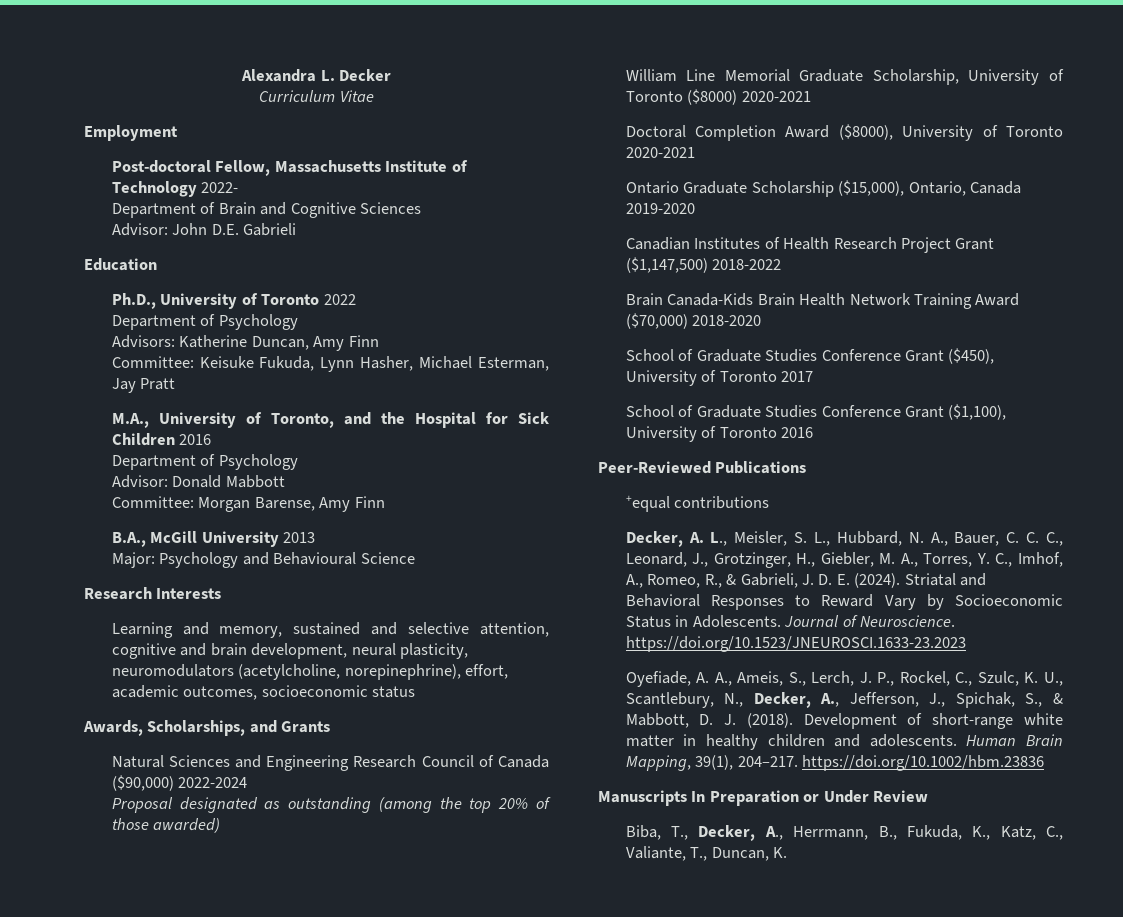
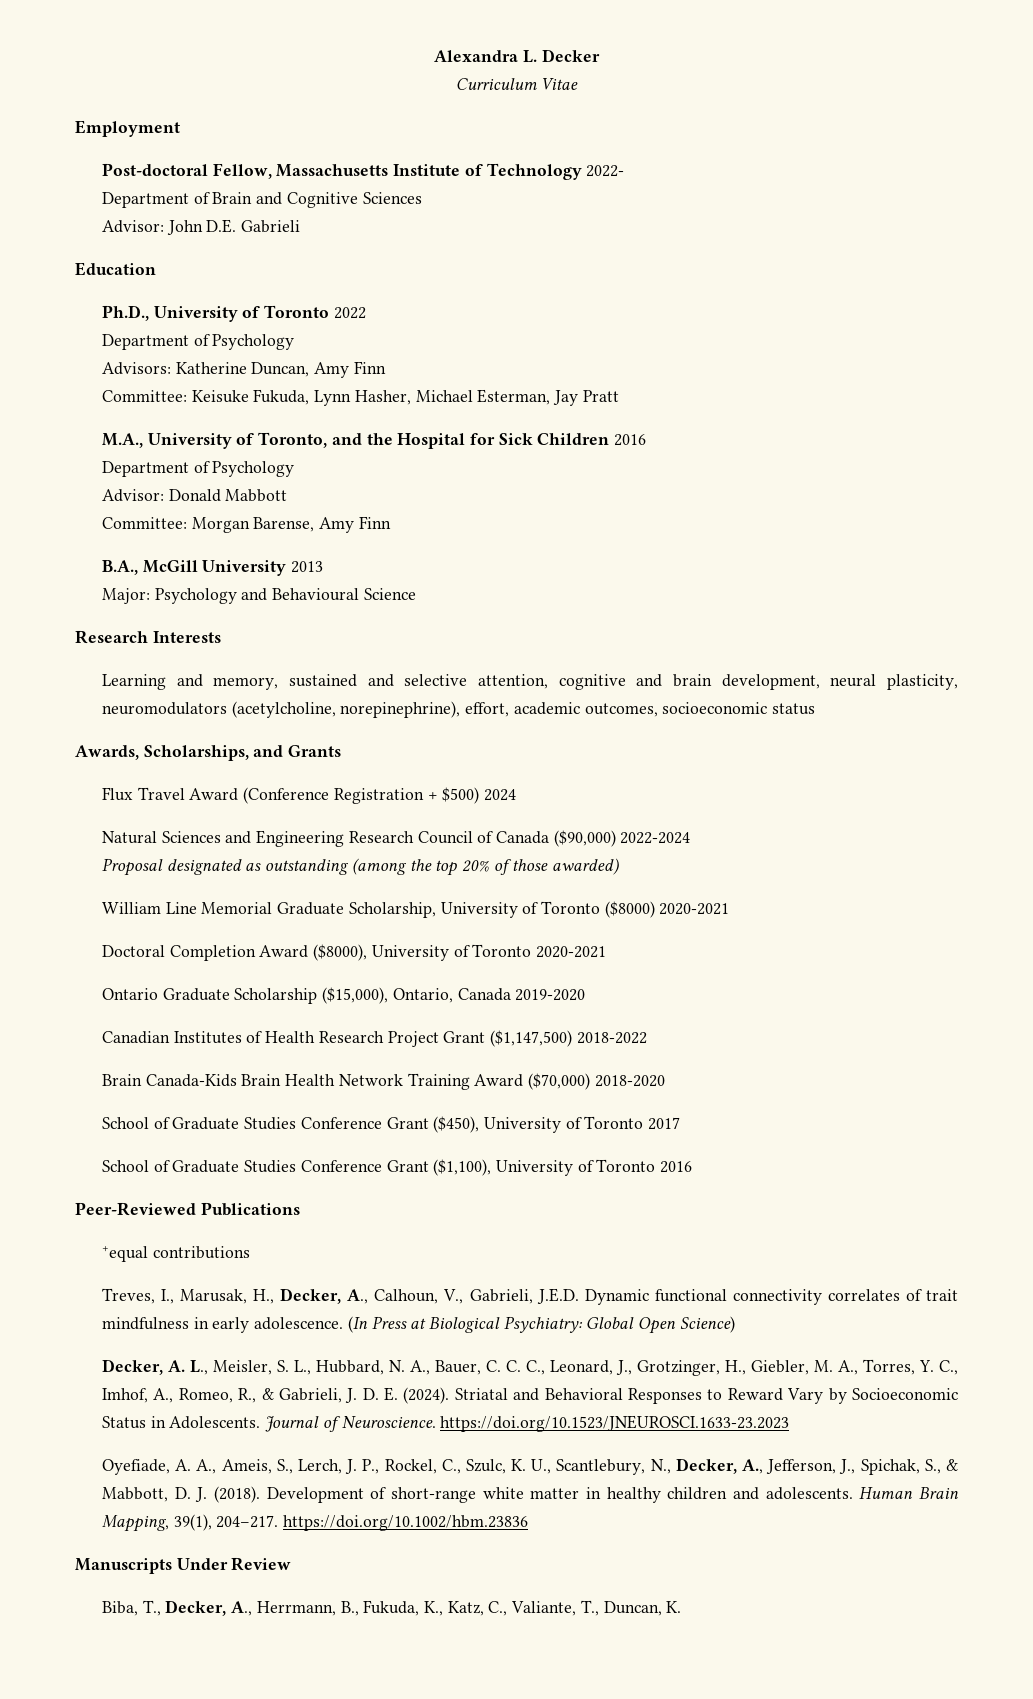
+ Flux Travel Award (Conference Registration + $500) 2024
+ Treves, I., Marusak, H., Decker, A., Calhoun, V., Gabrieli, J.E.D. Dynamic functional connectivity correlates of trait mindfulness in early adolescence. (In Press at Biological Psychiatry: Global Open Science)
- Manuscripts In Preparation or Under Review
+ Manuscripts Under Review

